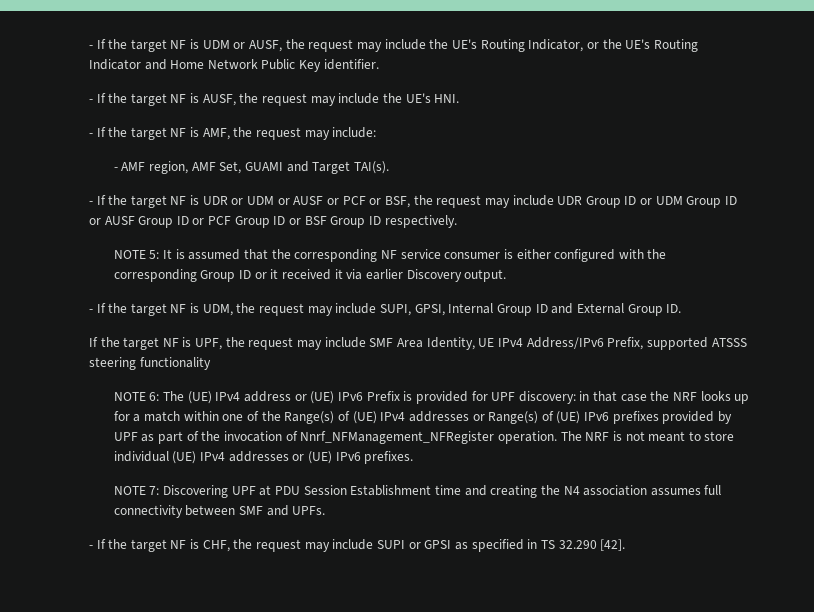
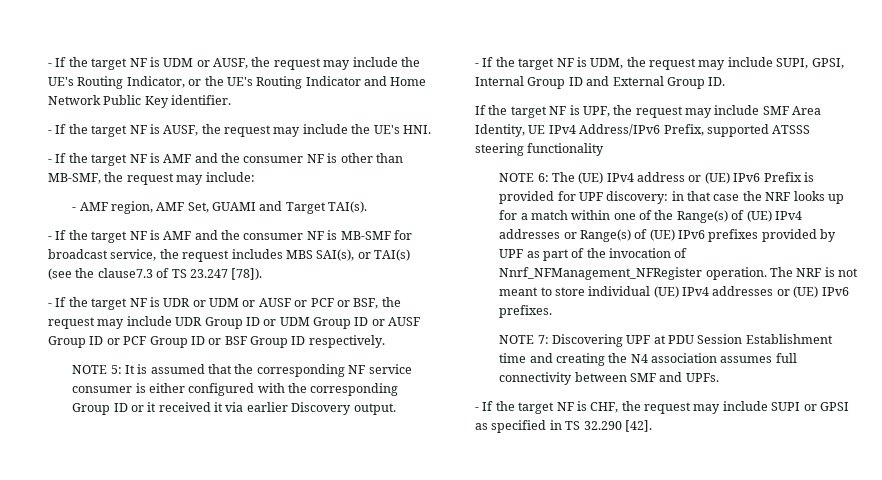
- - If the target NF is AMF, the request may include:
+ - If the target NF is AMF and the consumer NF is other than MB-SMF, the request may include:
+ - If the target NF is AMF and the consumer NF is MB-SMF for broadcast service, the request includes MBS SAI(s), or TAI(s) (see the clause7.3 of TS 23.247 [78]).

